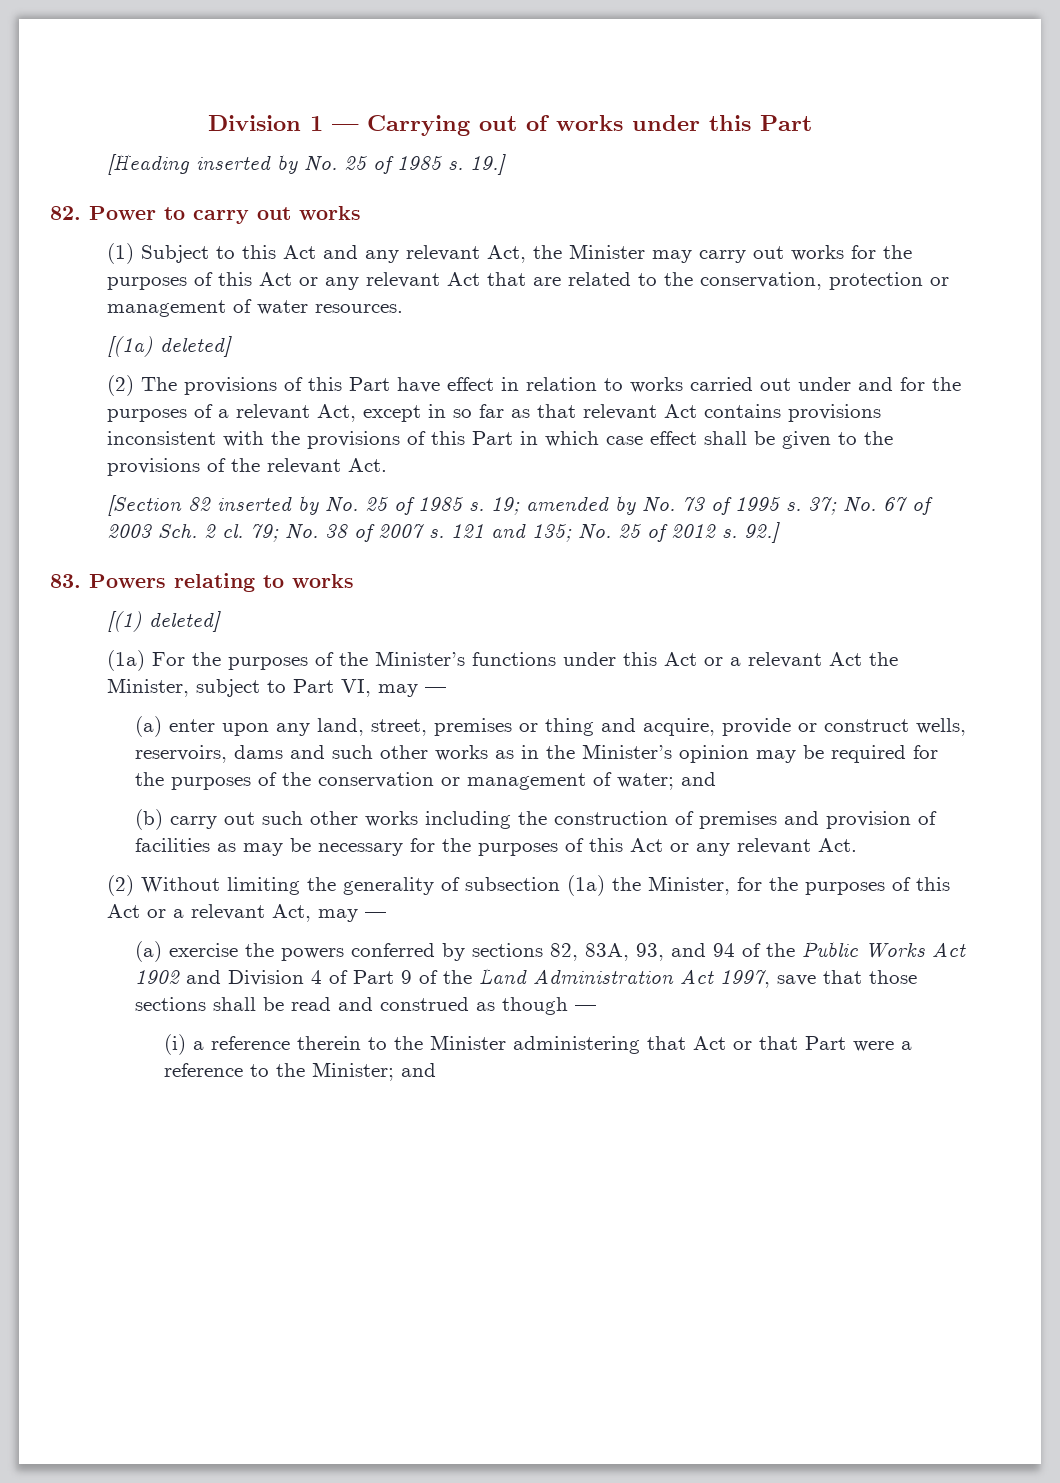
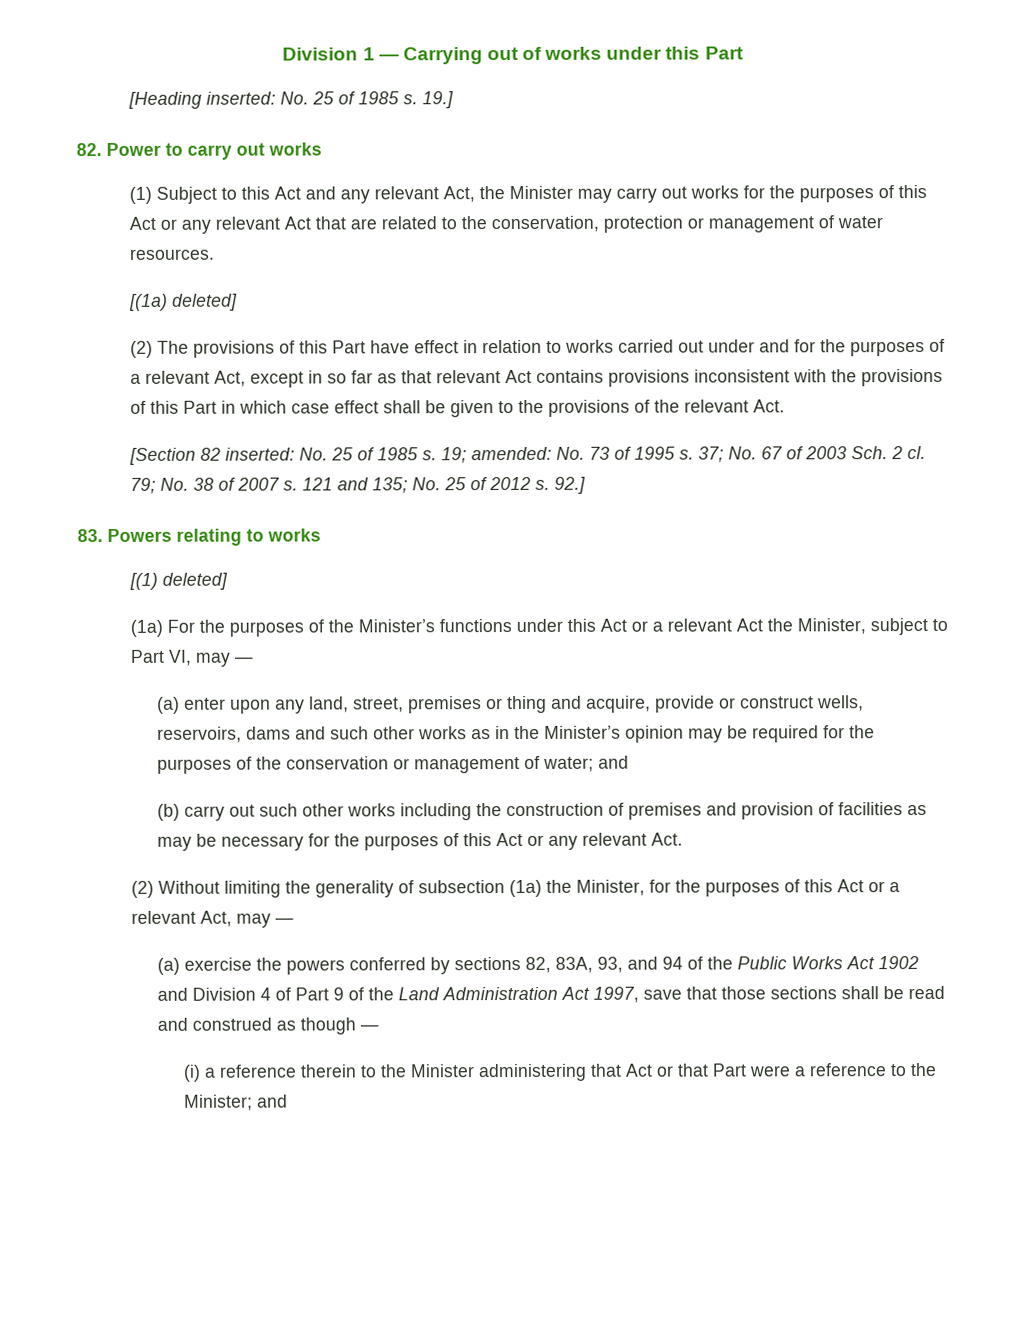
- [Heading inserted by No. 25 of 1985 s.
+ [Heading inserted: No. 25 of 1985 s.
- [Section 82 inserted by No. 25 of 1985 s.
+ [Section 82 inserted: No. 25 of 1985 s.
- 19; amended by No. 73 of 1995 s.
+ 19; amended: No. 73 of 1995 s.

